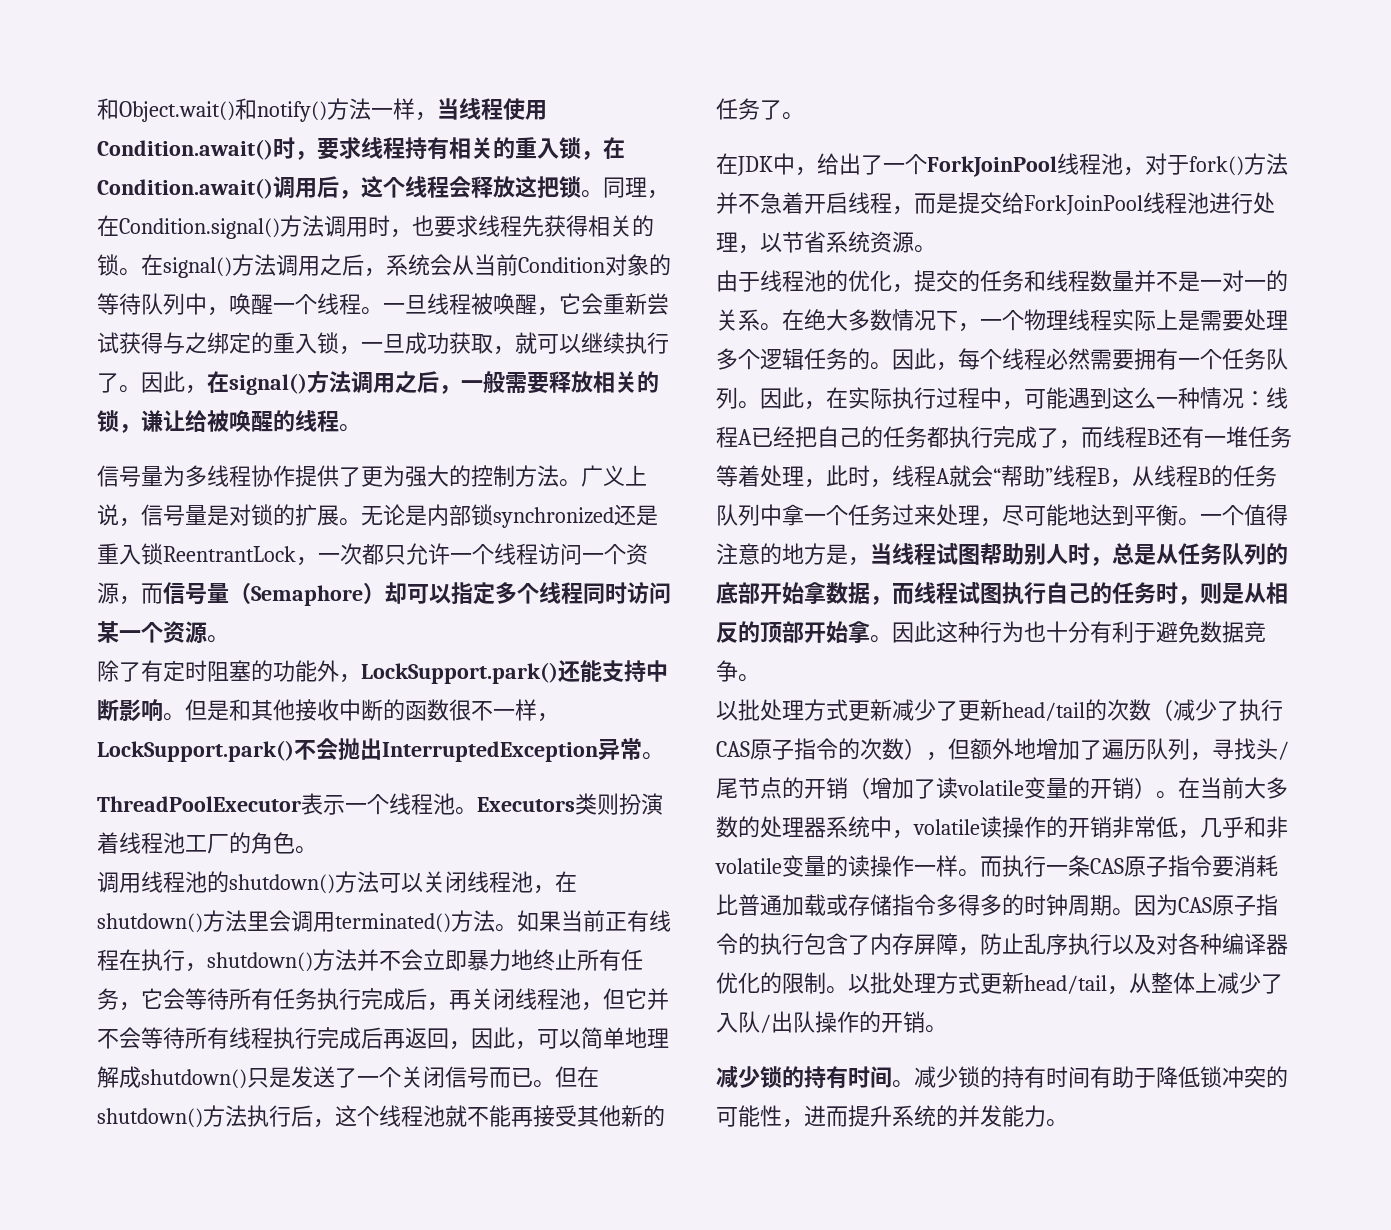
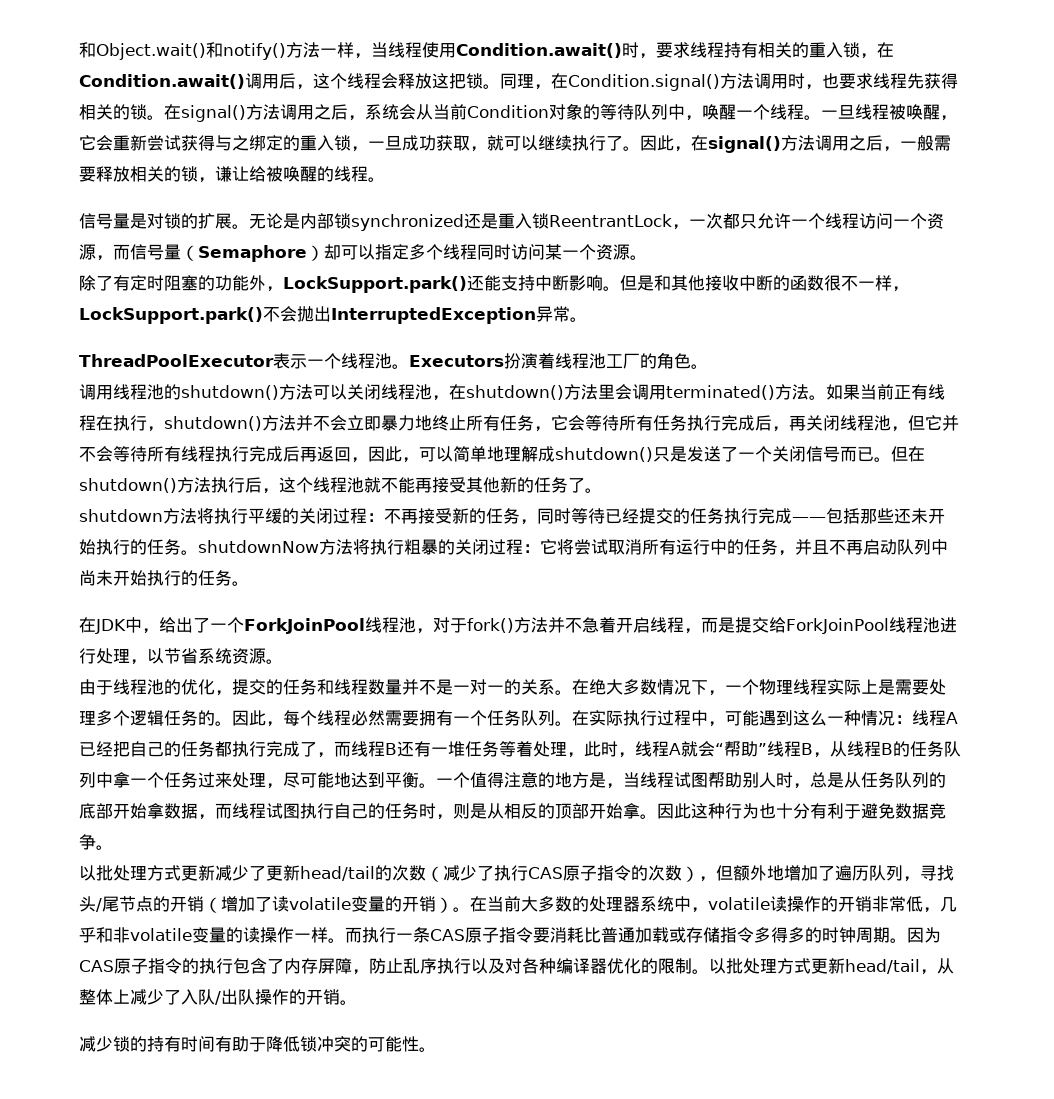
- 信号量为多线程协作提供了更为强大的控制方法。广义上说，信号量是对锁的扩展。
+ 信号量是对锁的扩展。
- Executors类则扮演着线程池工厂的角色。
+ Executors扮演着线程池工厂的角色。
+ shutdown方法将执行平缓的关闭过程：不再接受新的任务，同时等待已经提交的任务执行完成——包括那些还未开始执行的任务。shutdownNow方法将执行粗暴的关闭过程：它将尝试取消所有运行中的任务，并且不再启动队列中尚未开始执行的任务。
- 因此，在实际执行过程中，可能遇到这么一种情况：线程A已经把自己的任务都执行完成了，而线程B还有一堆任务等着处理，此时，线程A就会“帮助”线程B，从线程B的任务队列中拿一个任务过来处理，尽可能地达到平衡。
+ 在实际执行过程中，可能遇到这么一种情况：线程A已经把自己的任务都执行完成了，而线程B还有一堆任务等着处理，此时，线程A就会“帮助”线程B，从线程B的任务队列中拿一个任务过来处理，尽可能地达到平衡。
- 减少锁的持有时间。减少锁的持有时间有助于降低锁冲突的可能性，进而提升系统的并发能力。
+ 减少锁的持有时间有助于降低锁冲突的可能性。

